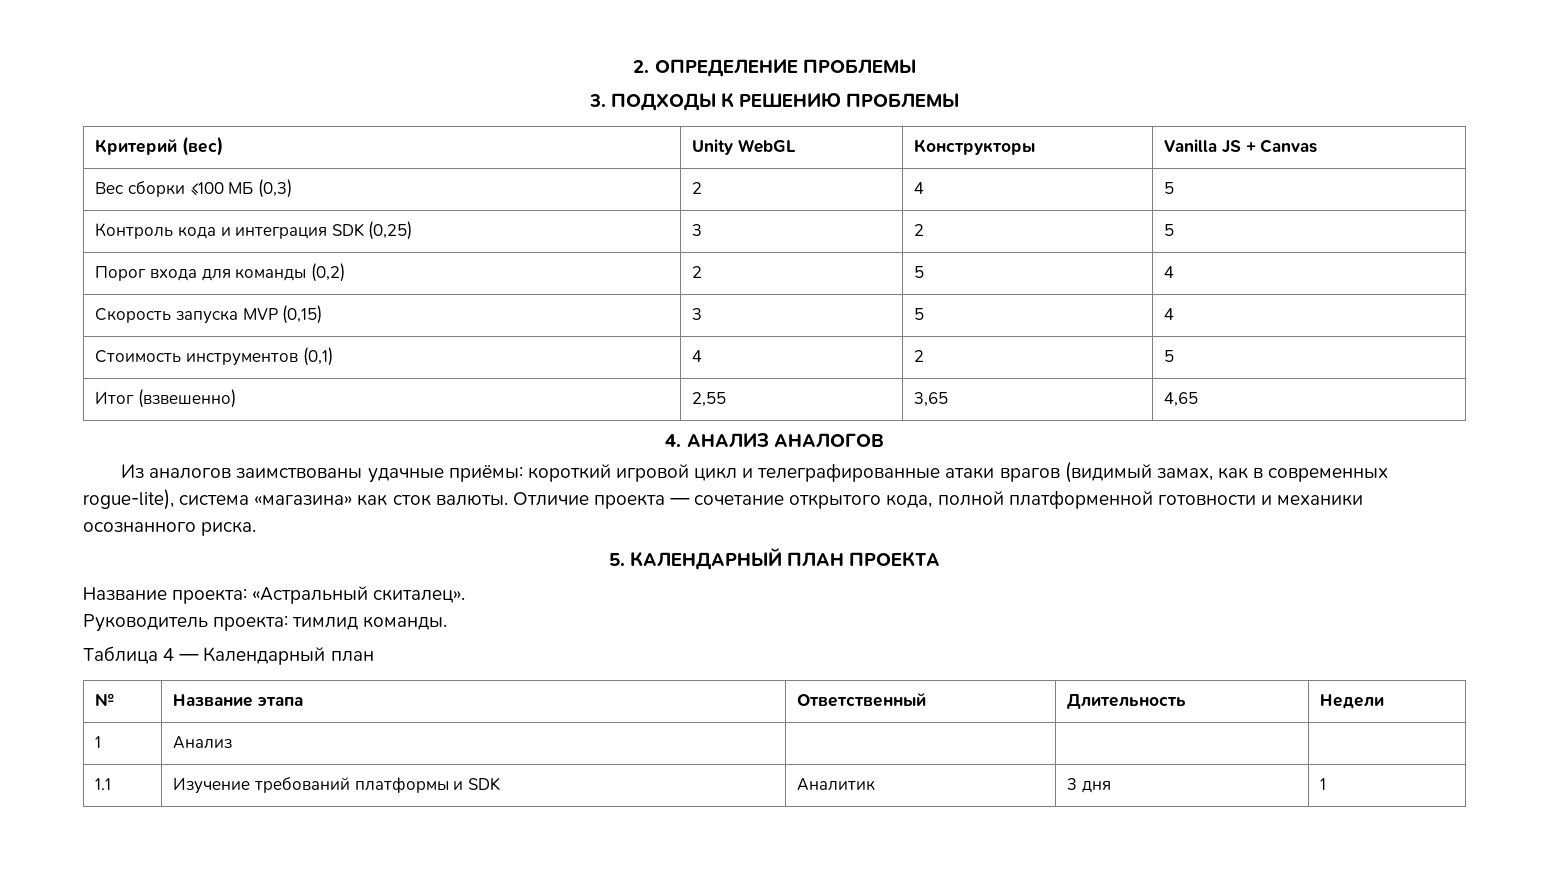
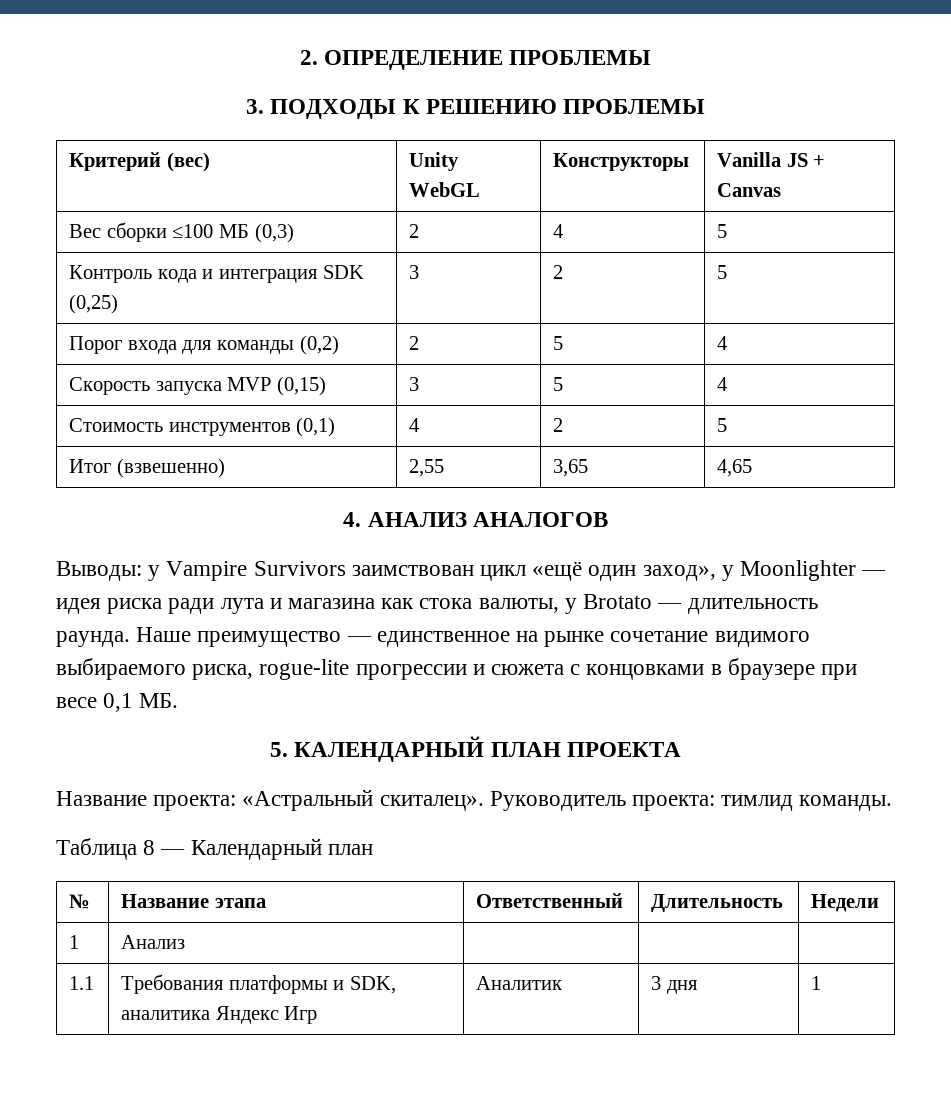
- Из аналогов заимствованы удачные приёмы: короткий игровой цикл и телеграфированные атаки врагов (видимый замах, как в современных rogue-lite), система «магазина» как сток валюты. Отличие проекта — сочетание открытого кода, полной платформенной готовности и механики осознанного риска.
+ Выводы: у Vampire Survivors заимствован цикл «ещё один заход», у Moonlighter — идея риска ради лута и магазина как стока валюты, у Brotato — длительность раунда. Наше преимущество — единственное на рынке сочетание видимого выбираемого риска, rogue-lite прогрессии и сюжета с концовками в браузере при весе 0,1 МБ.
- Название проекта: «Астральный скиталец».
- Руководитель проекта: тимлид команды.
+ Название проекта: «Астральный скиталец». Руководитель проекта: тимлид команды.
- Таблица 4 — Календарный план
+ Таблица 8 — Календарный план
- 1.1 | Изучение требований платформы и SDK | Аналитик | 3 дня | 1
+ 1.1 | Требования платформы и SDK, аналитика Яндекс Игр | Аналитик | 3 дня | 1

